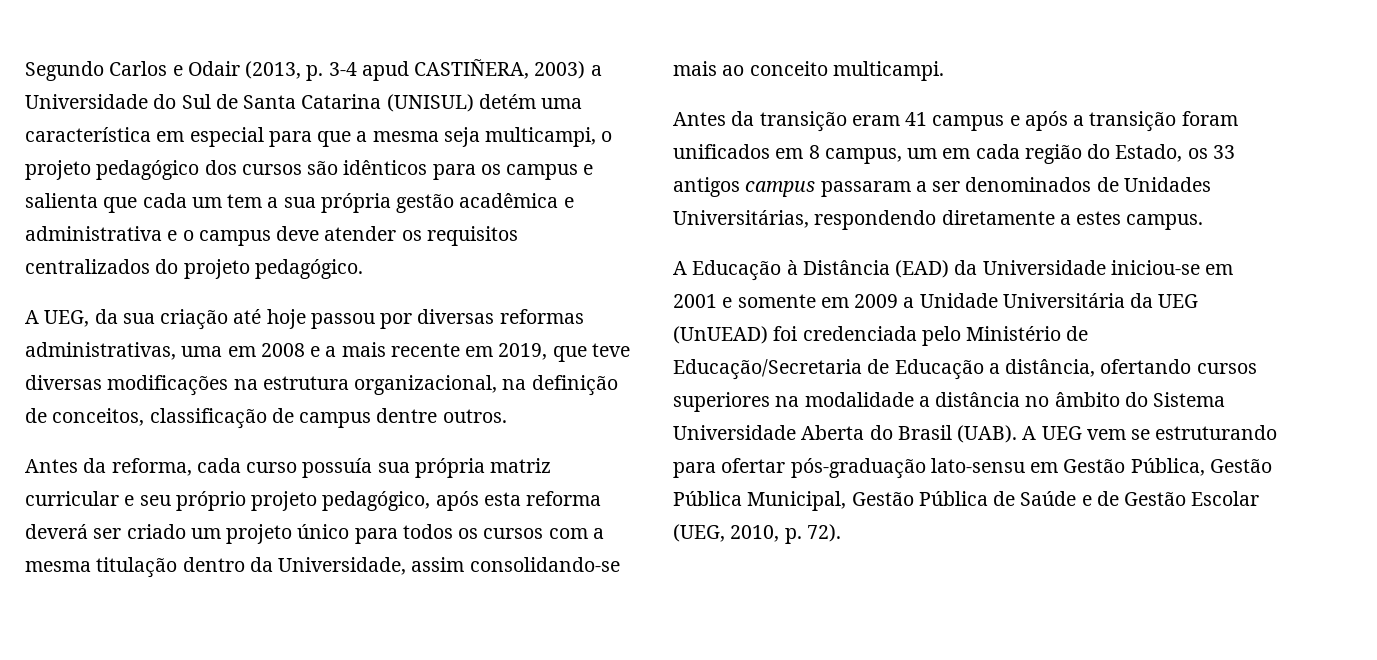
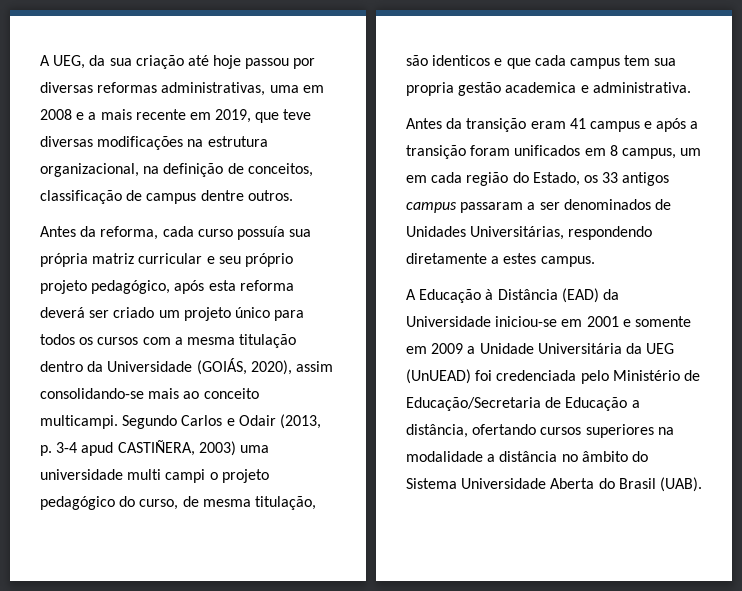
- Segundo Carlos e Odair (2013, p. 3-4 apud CASTIÑERA, 2003) a Universidade do Sul de Santa Catarina (UNISUL) detém uma característica em especial para que a mesma seja multicampi, o projeto pedagógico dos cursos são idênticos para os campus e salienta que cada um tem a sua própria gestão acadêmica e administrativa e o campus deve atender os requisitos centralizados do projeto pedagógico.
- Antes da reforma, cada curso possuía sua própria matriz curricular e seu próprio projeto pedagógico, após esta reforma deverá ser criado um projeto único para todos os cursos com a mesma titulação dentro da Universidade, assim consolidando-se mais ao conceito multicampi.
+ Antes da reforma, cada curso possuía sua própria matriz curricular e seu próprio projeto pedagógico, após esta reforma deverá ser criado um projeto único para todos os cursos com a mesma titulação dentro da Universidade (GOIÁS, 2020), assim consolidando-se mais ao conceito multicampi. Segundo Carlos e Odair (2013, p. 3-4 apud CASTIÑERA, 2003) uma universidade multi campi o projeto pedagógico do curso, de mesma titulação, são identicos e que cada campus tem sua propria gestão academica e administrativa.
- A UEG vem se estruturando para ofertar pós-graduação lato-sensu em Gestão Pública, Gestão Pública Municipal, Gestão Pública de Saúde e de Gestão Escolar (UEG, 2010, p. 72).

